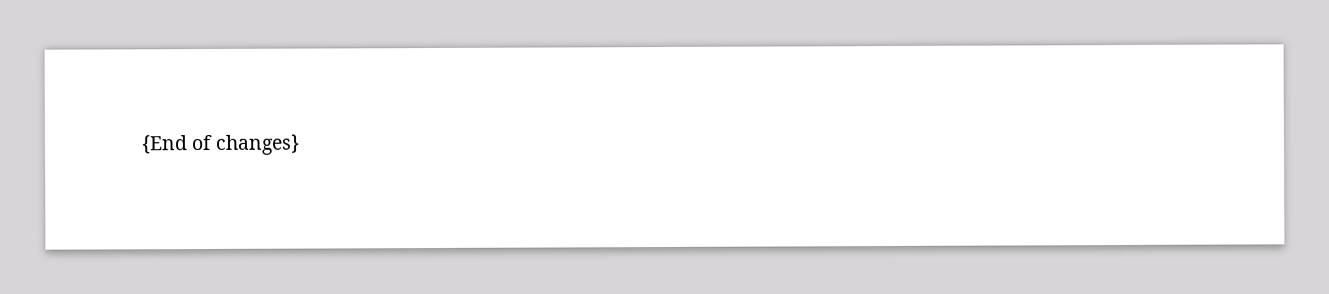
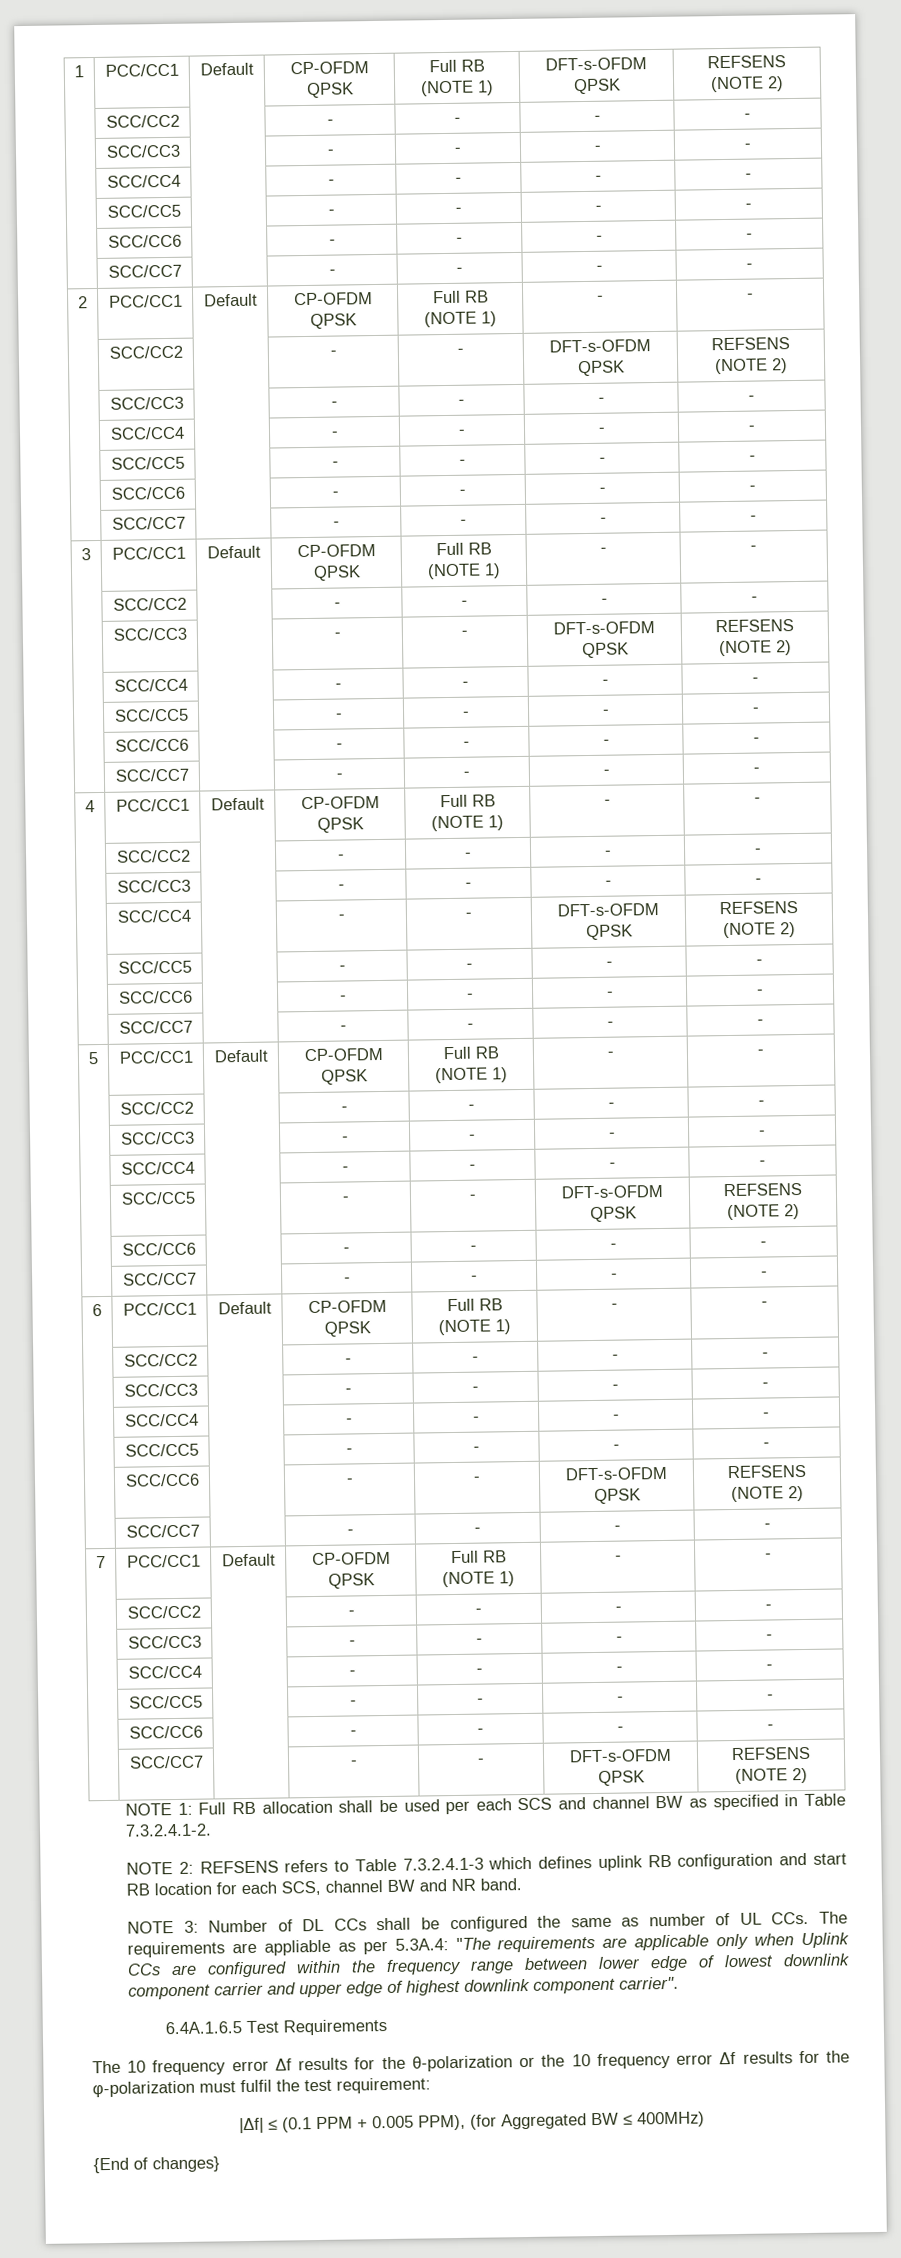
+ 1 | PCC/CC1 | Default | CP-OFDM QPSK | Full RB (NOTE 1) | DFT-s-OFDM QPSK | REFSENS (NOTE 2)
+ | SCC/CC2 | | - | - | - | -
+ | SCC/CC3 | | - | - | - | -
+ | SCC/CC4 | | - | - | - | -
+ | SCC/CC5 | | - | - | - | -
+ | SCC/CC6 | | - | - | - | -
+ | SCC/CC7 | | - | - | - | -
+ 2 | PCC/CC1 | Default | CP-OFDM QPSK | Full RB (NOTE 1) | - | -
+ | SCC/CC2 | | - | - | DFT-s-OFDM QPSK | REFSENS (NOTE 2)
+ | SCC/CC3 | | - | - | - | -
+ | SCC/CC4 | | - | - | - | -
+ | SCC/CC5 | | - | - | - | -
+ | SCC/CC6 | | - | - | - | -
+ | SCC/CC7 | | - | - | - | -
+ 3 | PCC/CC1 | Default | CP-OFDM QPSK | Full RB (NOTE 1) | - | -
+ | SCC/CC2 | | - | - | - | -
+ | SCC/CC3 | | - | - | DFT-s-OFDM QPSK | REFSENS (NOTE 2)
+ | SCC/CC4 | | - | - | - | -
+ | SCC/CC5 | | - | - | - | -
+ | SCC/CC6 | | - | - | - | -
+ | SCC/CC7 | | - | - | - | -
+ 4 | PCC/CC1 | Default | CP-OFDM QPSK | Full RB (NOTE 1) | - | -
+ | SCC/CC2 | | - | - | - | -
+ | SCC/CC3 | | - | - | - | -
+ | SCC/CC4 | | - | - | DFT-s-OFDM QPSK | REFSENS (NOTE 2)
+ | SCC/CC5 | | - | - | - | -
+ | SCC/CC6 | | - | - | - | -
+ | SCC/CC7 | | - | - | - | -
+ 5 | PCC/CC1 | Default | CP-OFDM QPSK | Full RB (NOTE 1) | - | -
+ | SCC/CC2 | | - | - | - | -
+ | SCC/CC3 | | - | - | - | -
+ | SCC/CC4 | | - | - | - | -
+ | SCC/CC5 | | - | - | DFT-s-OFDM QPSK | REFSENS (NOTE 2)
+ | SCC/CC6 | | - | - | - | -
+ | SCC/CC7 | | - | - | - | -
+ 6 | PCC/CC1 | Default | CP-OFDM QPSK | Full RB (NOTE 1) | - | -
+ | SCC/CC2 | | - | - | - | -
+ | SCC/CC3 | | - | - | - | -
+ | SCC/CC4 | | - | - | - | -
+ | SCC/CC5 | | - | - | - | -
+ | SCC/CC6 | | - | - | DFT-s-OFDM QPSK | REFSENS (NOTE 2)
+ | SCC/CC7 | | - | - | - | -
+ 7 | PCC/CC1 | Default | CP-OFDM QPSK | Full RB (NOTE 1) | - | -
+ | SCC/CC2 | | - | - | - | -
+ | SCC/CC3 | | - | - | - | -
+ | SCC/CC4 | | - | - | - | -
+ | SCC/CC5 | | - | - | - | -
+ | SCC/CC6 | | - | - | - | -
+ | SCC/CC7 | | - | - | DFT-s-OFDM QPSK | REFSENS (NOTE 2)
+ NOTE 1: Full RB allocation shall be used per each SCS and channel BW as specified in Table 7.3.2.4.1-2.
+ NOTE 2: REFSENS refers to Table 7.3.2.4.1-3 which defines uplink RB configuration and start RB location for each SCS, channel BW and NR band.
+ NOTE 3: Number of DL CCs shall be configured the same as number of UL CCs. The requirements are appliable as per 5.3A.4: "The requirements are applicable only when Uplink CCs are configured within the frequency range between lower edge of lowest downlink component carrier and upper edge of highest downlink component carrier".
+ 6.4A.1.6.5 Test Requirements
+ The 10 frequency error Δf results for the θ-polarization or the 10 frequency error Δf results for the φ-polarization must fulfil the test requirement:
+ |Δf| ≤ (0.1 PPM + 0.005 PPM), (for Aggregated BW ≤ 400MHz)

